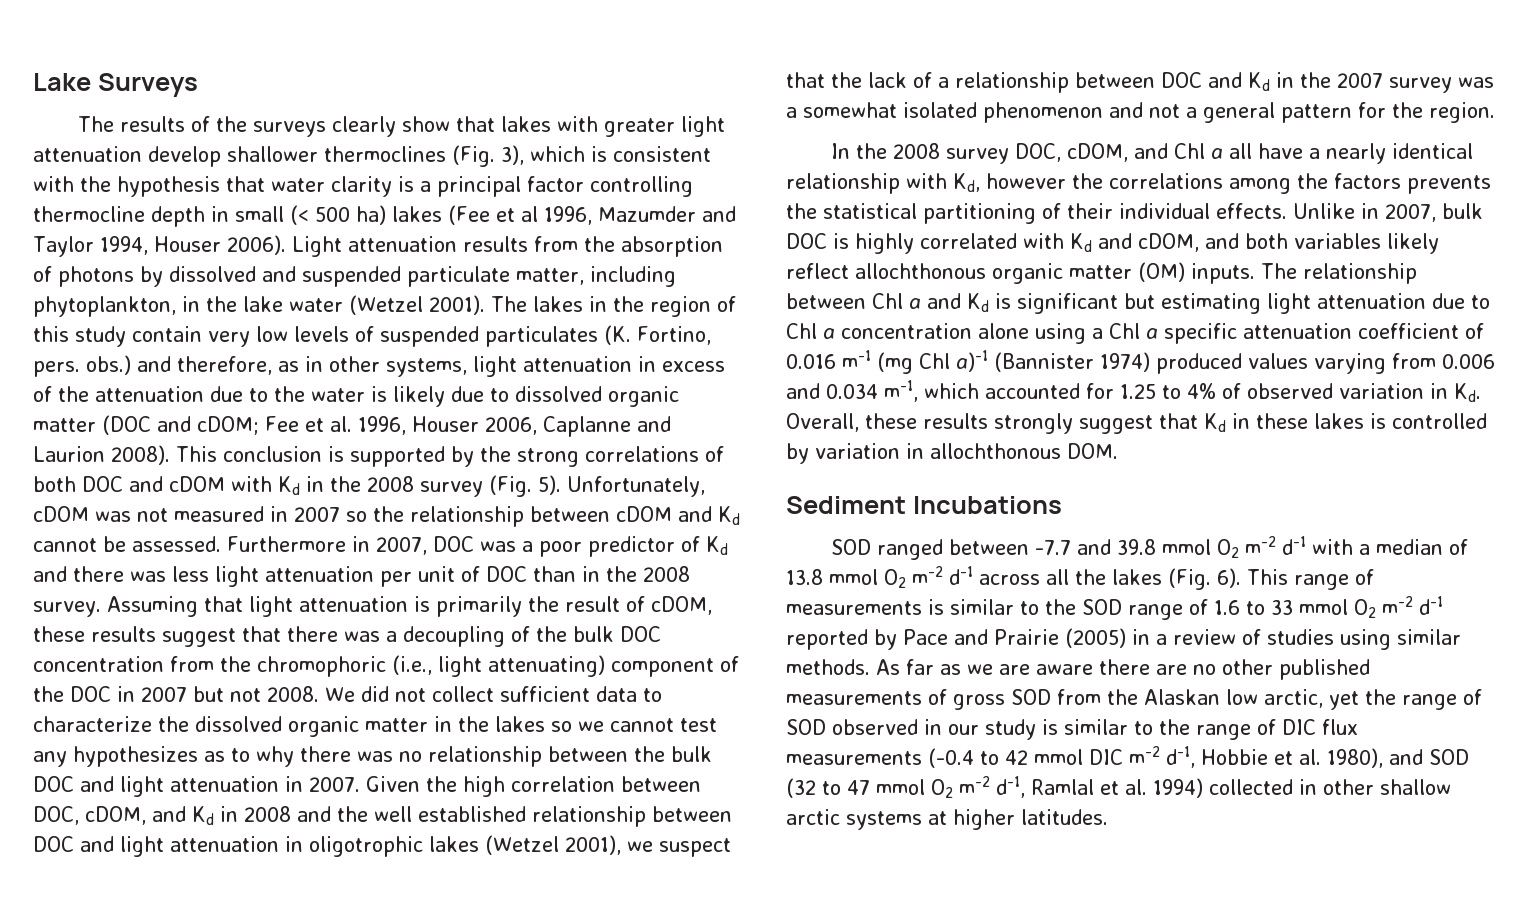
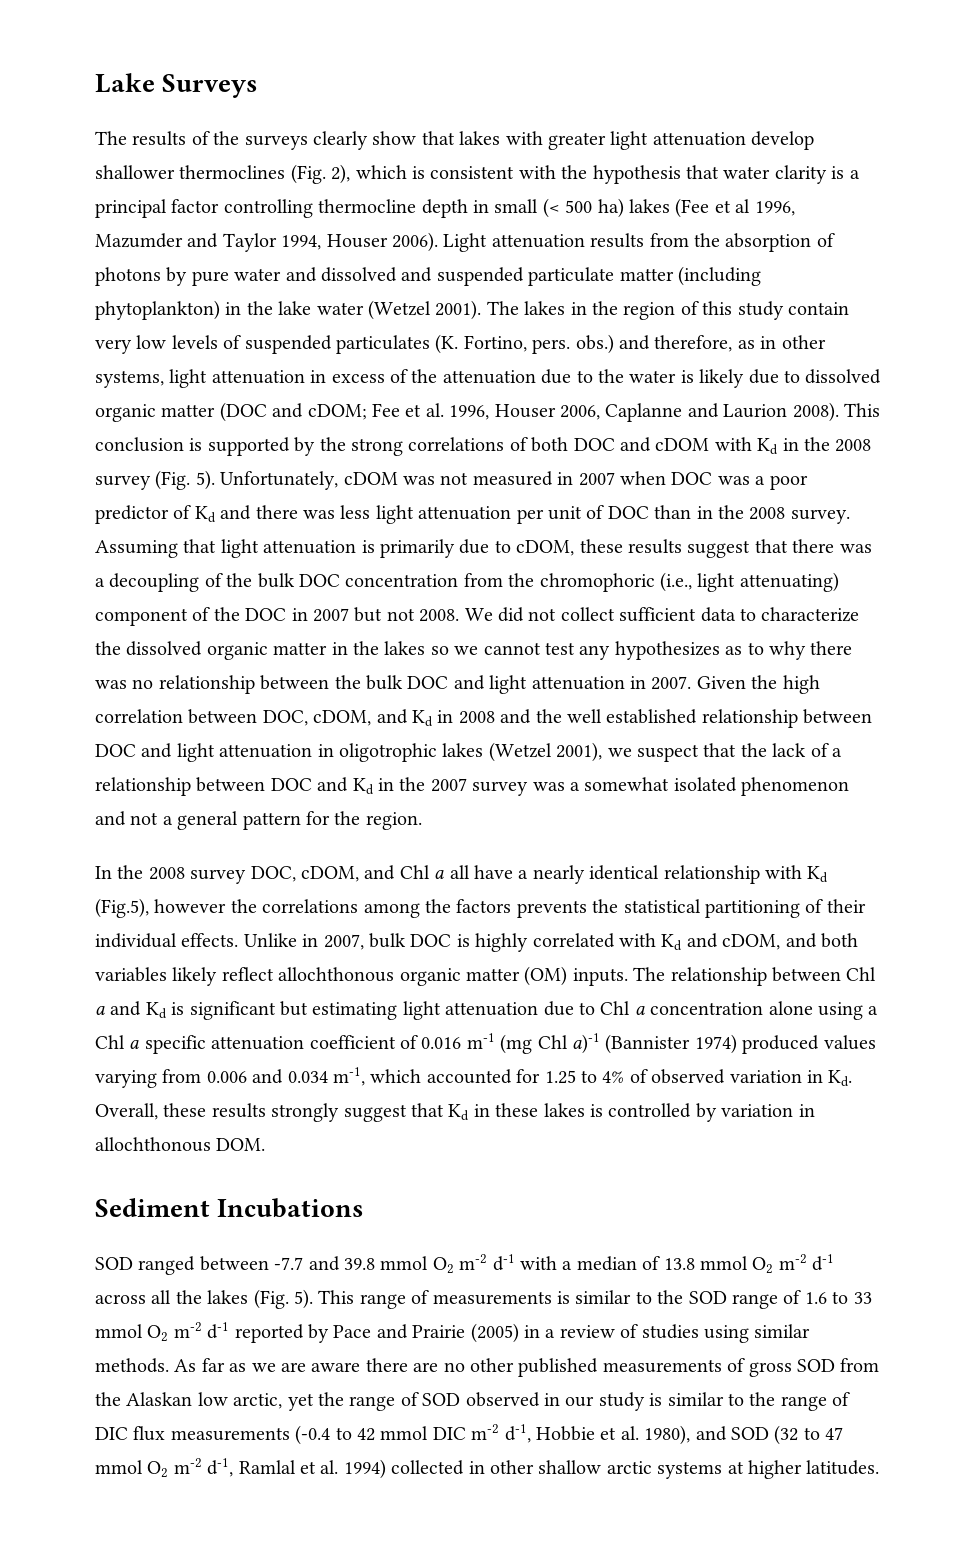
- The results of the surveys clearly show that lakes with greater light attenuation develop shallower thermoclines (Fig. 3), which is consistent with the hypothesis that water clarity is a principal factor controlling thermocline depth in small (< 500 ha) lakes (Fee et al 1996, Mazumder and Taylor 1994, Houser 2006).
+ The results of the surveys clearly show that lakes with greater light attenuation develop shallower thermoclines (Fig. 2), which is consistent with the hypothesis that water clarity is a principal factor controlling thermocline depth in small (< 500 ha) lakes (Fee et al 1996, Mazumder and Taylor 1994, Houser 2006).
- Light attenuation results from the absorption of photons by dissolved and suspended particulate matter, including phytoplankton, in the lake water (Wetzel 2001).
+ Light attenuation results from the absorption of photons by pure water and dissolved and suspended particulate matter (including phytoplankton) in the lake water (Wetzel 2001).
- Unfortunately, cDOM was not measured in 2007 so the relationship between cDOM and Kd cannot be assessed. Furthermore in 2007, DOC was a poor predictor of Kd and there was less light attenuation per unit of DOC than in the 2008 survey.
+ Unfortunately, cDOM was not measured in 2007 when DOC was a poor predictor of Kd and there was less light attenuation per unit of DOC than in the 2008 survey.
- Assuming that light attenuation is primarily the result of cDOM, these results suggest that there was a decoupling of the bulk DOC concentration from the chromophoric (i.e., light attenuating) component of the DOC in 2007 but not 2008.
+ Assuming that light attenuation is primarily due to cDOM, these results suggest that there was a decoupling of the bulk DOC concentration from the chromophoric (i.e., light attenuating) component of the DOC in 2007 but not 2008.
- In the 2008 survey DOC, cDOM, and Chl a all have a nearly identical relationship with Kd, however the correlations among the factors prevents the statistical partitioning of their individual effects.
+ In the 2008 survey DOC, cDOM, and Chl a all have a nearly identical relationship with Kd (Fig.5), however the correlations among the factors prevents the statistical partitioning of their individual effects.
- SOD ranged between -7.7 and 39.8 mmol O2 m-2 d-1 with a median of 13.8 mmol O2 m-2 d-1 across all the lakes (Fig. 6).
+ SOD ranged between -7.7 and 39.8 mmol O2 m-2 d-1 with a median of 13.8 mmol O2 m-2 d-1 across all the lakes (Fig. 5).

